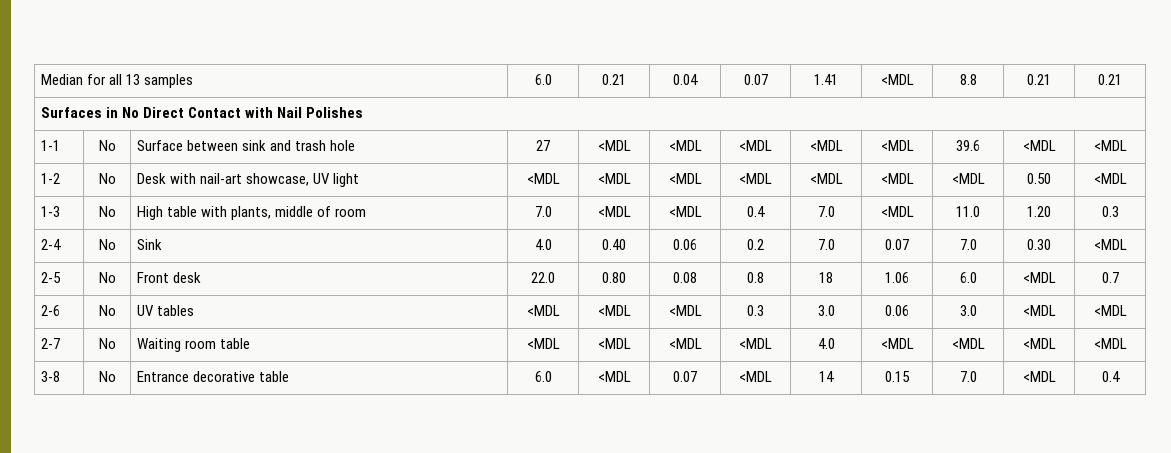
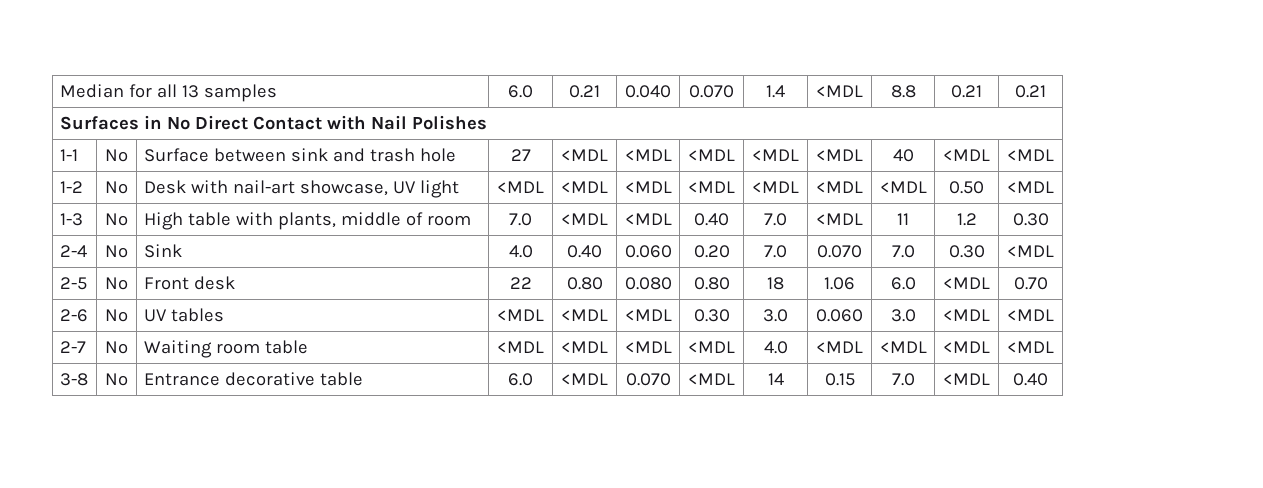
- Median for all 13 samples | 6.0 | 0.21 | 0.04 | 0.07 | 1.41 | <MDL | 8.8 | 0.21 | 0.21
+ Median for all 13 samples | 6.0 | 0.21 | 0.040 | 0.070 | 1.4 | <MDL | 8.8 | 0.21 | 0.21
- 1-1 | No | Surface between sink and trash hole | 27 | <MDL | <MDL | <MDL | <MDL | <MDL | 39.6 | <MDL | <MDL
+ 1-1 | No | Surface between sink and trash hole | 27 | <MDL | <MDL | <MDL | <MDL | <MDL | 40 | <MDL | <MDL
- 1-3 | No | High table with plants, middle of room | 7.0 | <MDL | <MDL | 0.4 | 7.0 | <MDL | 11.0 | 1.20 | 0.3
+ 1-3 | No | High table with plants, middle of room | 7.0 | <MDL | <MDL | 0.40 | 7.0 | <MDL | 11 | 1.2 | 0.30
- 2-4 | No | Sink | 4.0 | 0.40 | 0.06 | 0.2 | 7.0 | 0.07 | 7.0 | 0.30 | <MDL
+ 2-4 | No | Sink | 4.0 | 0.40 | 0.060 | 0.20 | 7.0 | 0.070 | 7.0 | 0.30 | <MDL
- 2-5 | No | Front desk | 22.0 | 0.80 | 0.08 | 0.8 | 18 | 1.06 | 6.0 | <MDL | 0.7
+ 2-5 | No | Front desk | 22 | 0.80 | 0.080 | 0.80 | 18 | 1.06 | 6.0 | <MDL | 0.70
- 2-6 | No | UV tables | <MDL | <MDL | <MDL | 0.3 | 3.0 | 0.06 | 3.0 | <MDL | <MDL
+ 2-6 | No | UV tables | <MDL | <MDL | <MDL | 0.30 | 3.0 | 0.060 | 3.0 | <MDL | <MDL
- 3-8 | No | Entrance decorative table | 6.0 | <MDL | 0.07 | <MDL | 14 | 0.15 | 7.0 | <MDL | 0.4
+ 3-8 | No | Entrance decorative table | 6.0 | <MDL | 0.070 | <MDL | 14 | 0.15 | 7.0 | <MDL | 0.40

